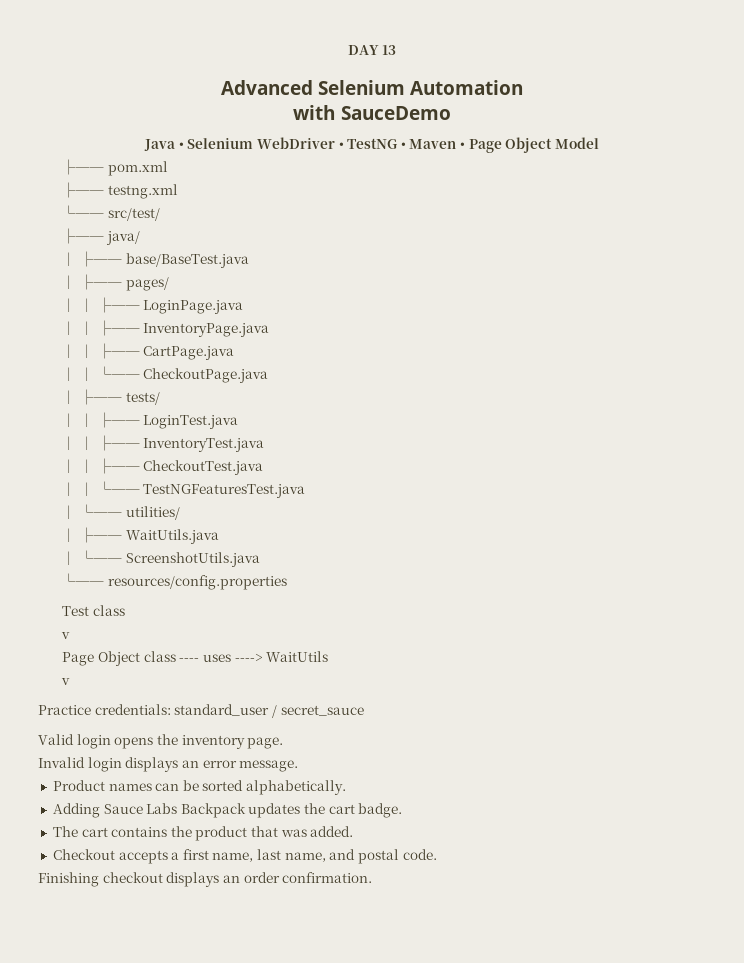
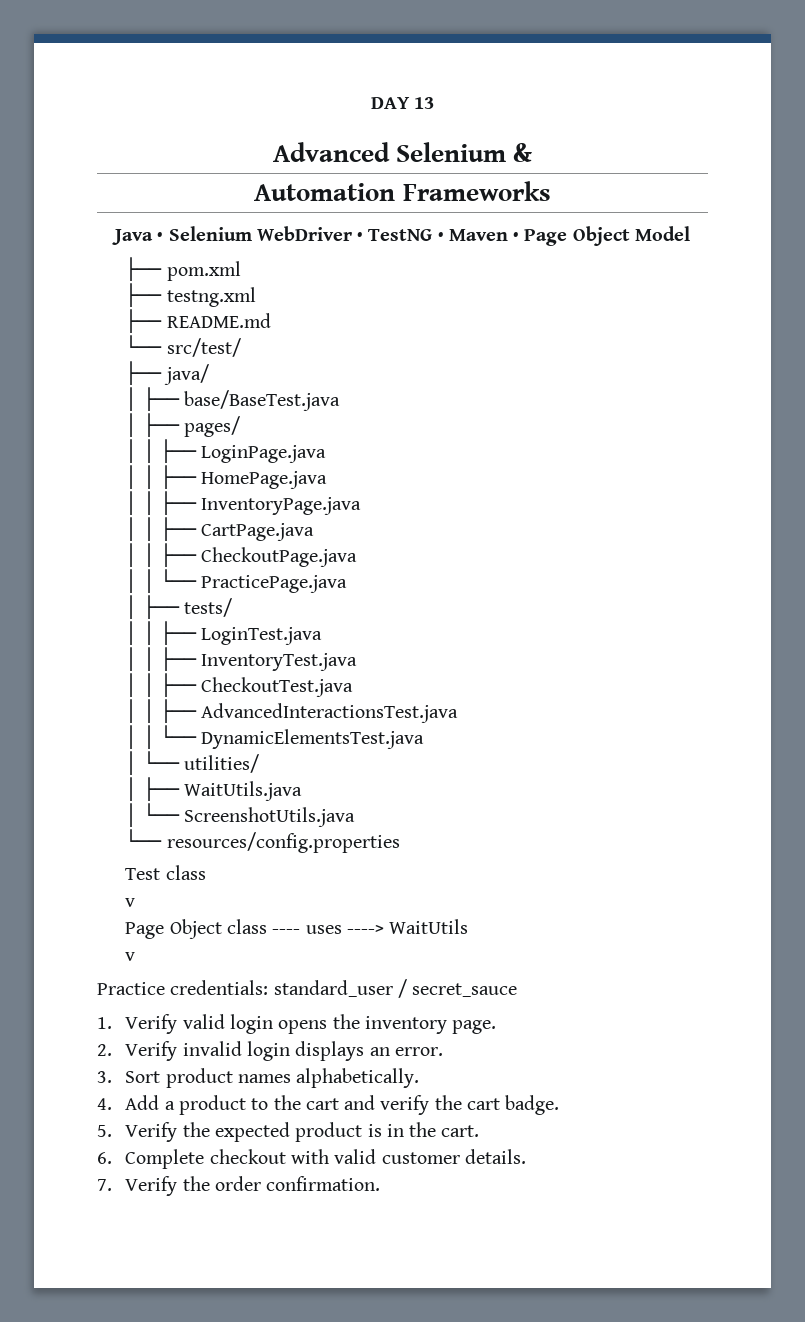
- Advanced Selenium Automation
- with SauceDemo
+ Advanced Selenium &
+ Automation Frameworks
+ ├── README.md
+ │ │ ├── HomePage.java
- │ │ └── CheckoutPage.java
+ │ │ ├── CheckoutPage.java
+ │ │ └── PracticePage.java
- │ │ └── TestNGFeaturesTest.java
+ │ │ ├── AdvancedInteractionsTest.java
+ │ │ └── DynamicElementsTest.java
- Valid login opens the inventory page.
+ 1. Verify valid login opens the inventory page.
- Invalid login displays an error message.
- Product names can be sorted alphabetically.
- Adding Sauce Labs Backpack updates the cart badge.
- The cart contains the product that was added.
- Checkout accepts a first name, last name, and postal code.
- Finishing checkout displays an order confirmation.
+ 2. Verify invalid login displays an error.
+ 3. Sort product names alphabetically.
+ 4. Add a product to the cart and verify the cart badge.
+ 5. Verify the expected product is in the cart.
+ 6. Complete checkout with valid customer details.
+ 7. Verify the order confirmation.

